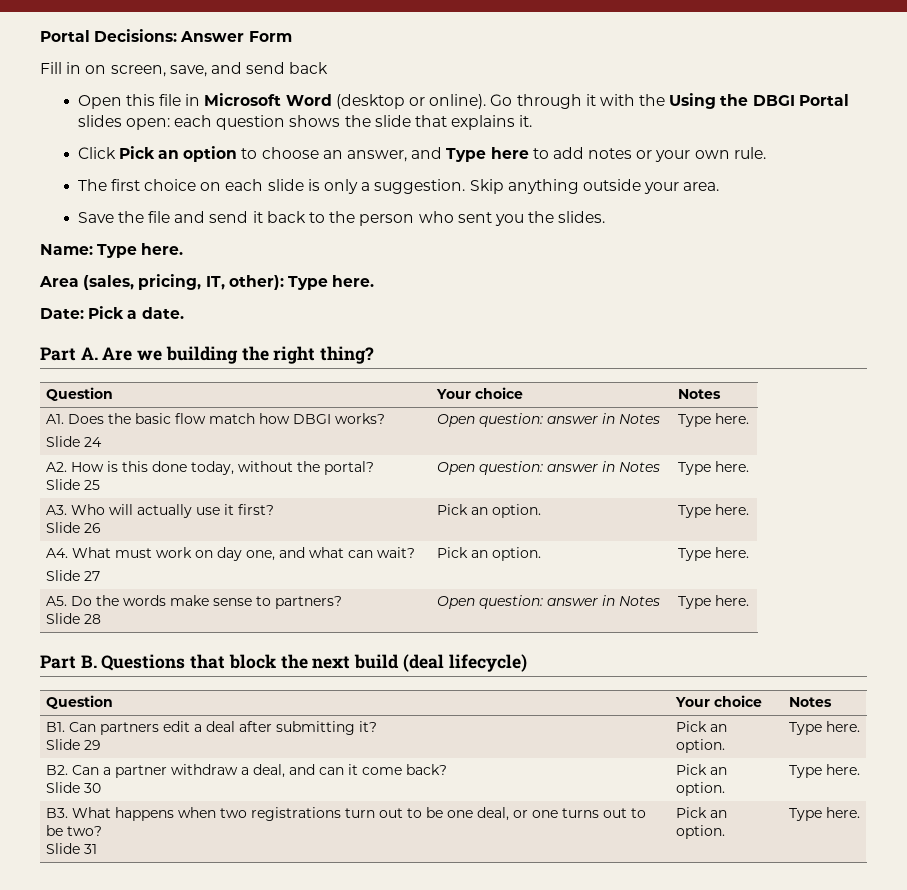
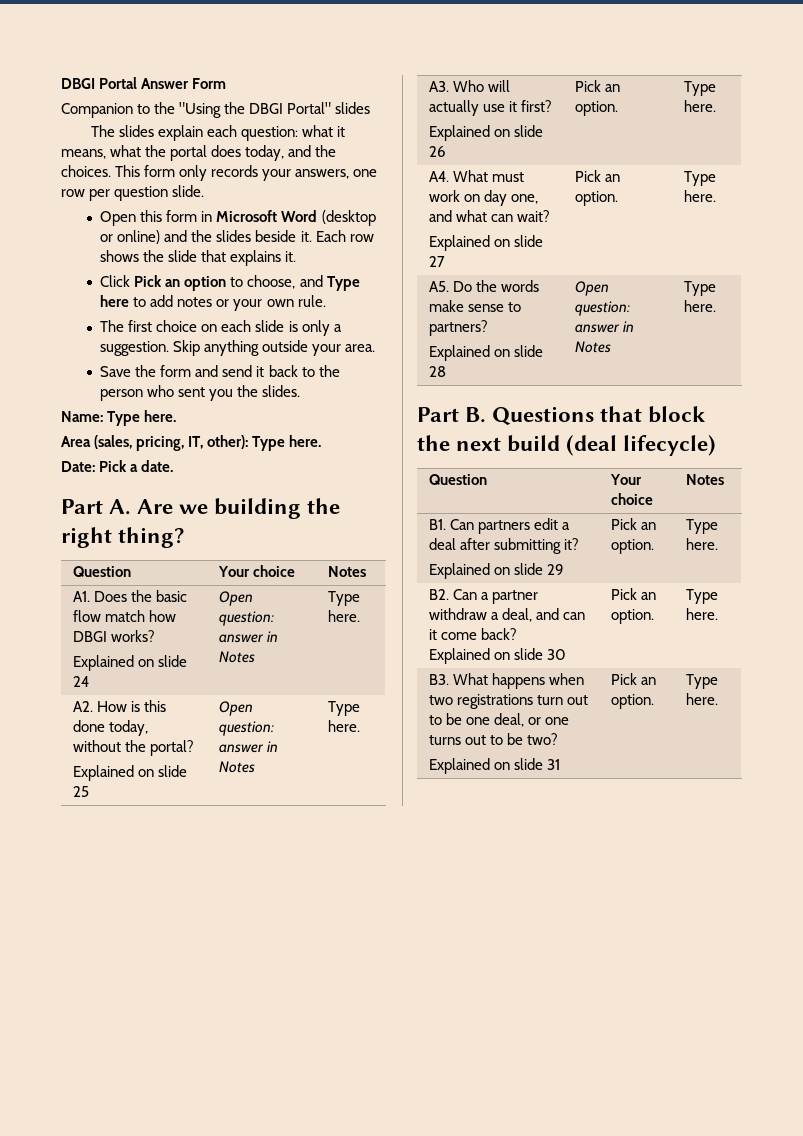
- Portal Decisions: Answer Form
+ DBGI Portal Answer Form
- Fill in on screen, save, and send back
+ Companion to the "Using the DBGI Portal" slides
+ The slides explain each question: what it means, what the portal does today, and the choices. This form only records your answers, one row per question slide.
- Open this file in Microsoft Word (desktop or online). Go through it with the Using the DBGI Portal slides open: each question shows the slide that explains it.
+ Open this form in Microsoft Word (desktop or online) and the slides beside it. Each row shows the slide that explains it.
- Click Pick an option to choose an answer, and Type here to add notes or your own rule.
+ Click Pick an option to choose, and Type here to add notes or your own rule.
- Save the file and send it back to the person who sent you the slides.
+ Save the form and send it back to the person who sent you the slides.
  A1. Does the basic flow match how DBGI works?
- Slide 24 | Open question: answer in Notes | Type here.
+ Explained on slide 24 | Open question: answer in Notes | Type here.
  A2. How is this done today, without the portal?
- Slide 25 | Open question: answer in Notes | Type here.
+ Explained on slide 25 | Open question: answer in Notes | Type here.
  A3. Who will actually use it first?
- Slide 26 | Pick an option. | Type here.
+ Explained on slide 26 | Pick an option. | Type here.
  A4. What must work on day one, and what can wait?
- Slide 27 | Pick an option. | Type here.
+ Explained on slide 27 | Pick an option. | Type here.
  A5. Do the words make sense to partners?
- Slide 28 | Open question: answer in Notes | Type here.
+ Explained on slide 28 | Open question: answer in Notes | Type here.
  B1. Can partners edit a deal after submitting it?
- Slide 29 | Pick an option. | Type here.
+ Explained on slide 29 | Pick an option. | Type here.
  B2. Can a partner withdraw a deal, and can it come back?
- Slide 30 | Pick an option. | Type here.
+ Explained on slide 30 | Pick an option. | Type here.
  B3. What happens when two registrations turn out to be one deal, or one turns out to be two?
- Slide 31 | Pick an option. | Type here.
+ Explained on slide 31 | Pick an option. | Type here.

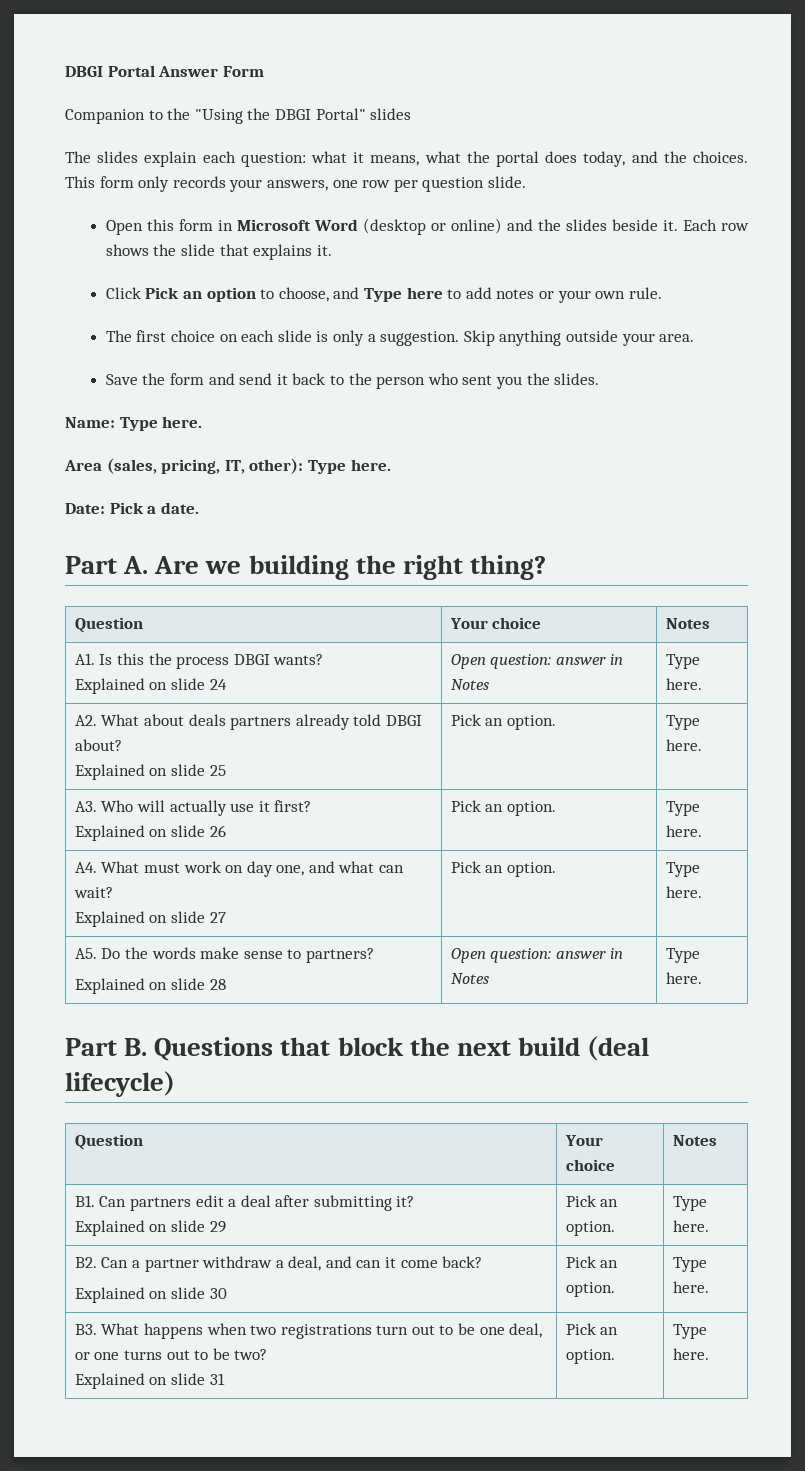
- A1. Does the basic flow match how DBGI works?
+ A1. Is this the process DBGI wants?
- A2. How is this done today, without the portal?
- Explained on slide 25 | Open question: answer in Notes | Type here.
+ A2. What about deals partners already told DBGI about?
+ Explained on slide 25 | Pick an option. | Type here.

